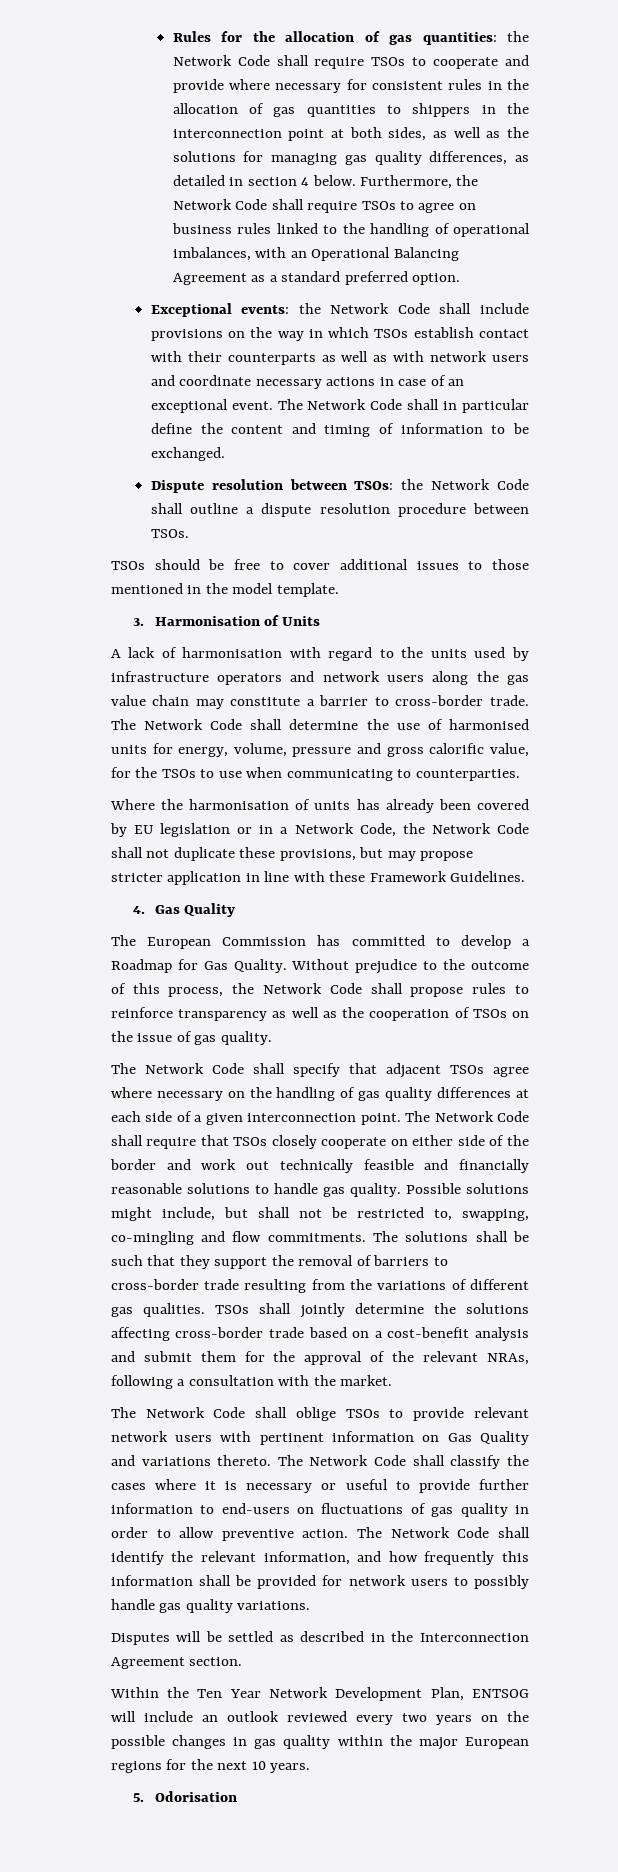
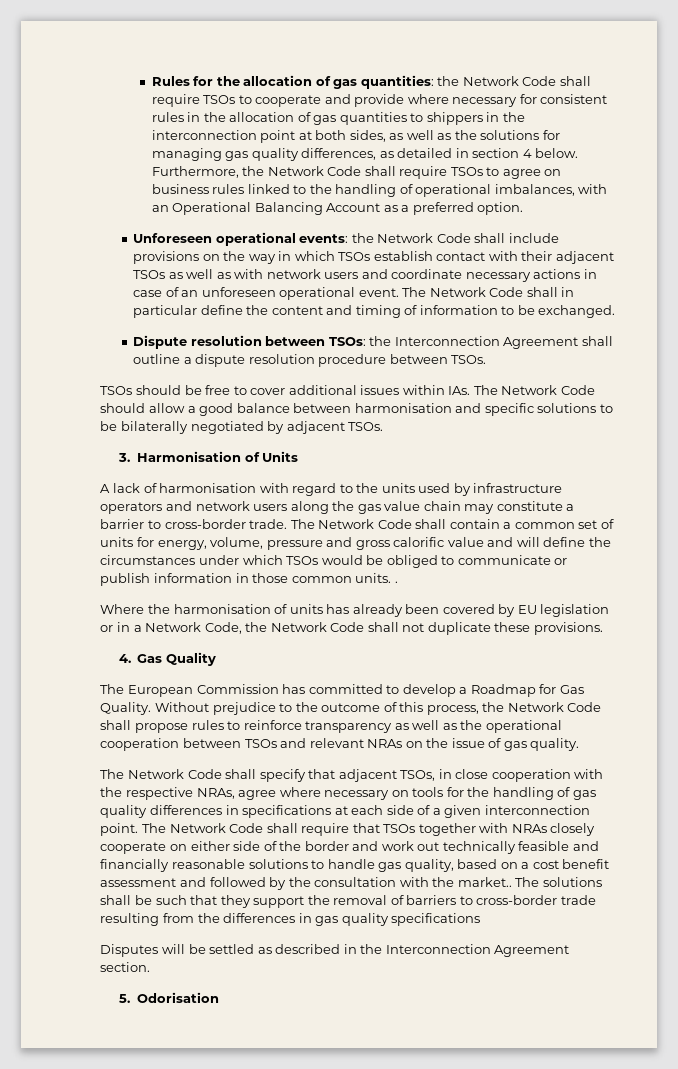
- Furthermore, the Network Code shall require TSOs to agree on business rules linked to the handling of operational imbalances, with an Operational Balancing Agreement as a standard preferred option.
+ Furthermore, the Network Code shall require TSOs to agree on business rules linked to the handling of operational imbalances, with an Operational Balancing Account as a preferred option.
- Exceptional events: the Network Code shall include provisions on the way in which TSOs establish contact with their counterparts as well as with network users and coordinate necessary actions in case of an exceptional event.
+ Unforeseen operational events: the Network Code shall include provisions on the way in which TSOs establish contact with their adjacent TSOs as well as with network users and coordinate necessary actions in case of an unforeseen operational event.
- Dispute resolution between TSOs: the Network Code shall outline a dispute resolution procedure between TSOs.
+ Dispute resolution between TSOs: the Interconnection Agreement shall outline a dispute resolution procedure between TSOs.
- TSOs should be free to cover additional issues to those mentioned in the model template.
+ TSOs should be free to cover additional issues within IAs. The Network Code should allow a good balance between harmonisation and specific solutions to be bilaterally negotiated by adjacent TSOs.
- The Network Code shall determine the use of harmonised units for energy, volume, pressure and gross calorific value, for the TSOs to use when communicating to counterparties.
+ The Network Code shall contain a common set of units for energy, volume, pressure and gross calorific value and will define the circumstances under which TSOs would be obliged to communicate or publish information in those common units. .
- Where the harmonisation of units has already been covered by EU legislation or in a Network Code, the Network Code shall not duplicate these provisions, but may propose stricter application in line with these Framework Guidelines.
+ Where the harmonisation of units has already been covered by EU legislation or in a Network Code, the Network Code shall not duplicate these provisions.
- Without prejudice to the outcome of this process, the Network Code shall propose rules to reinforce transparency as well as the cooperation of TSOs on the issue of gas quality.
+ Without prejudice to the outcome of this process, the Network Code shall propose rules to reinforce transparency as well as the operational cooperation between TSOs and relevant NRAs on the issue of gas quality.
- The Network Code shall specify that adjacent TSOs agree where necessary on the handling of gas quality differences at each side of a given interconnection point.
+ The Network Code shall specify that adjacent TSOs, in close cooperation with the respective NRAs, agree where necessary on tools for the handling of gas quality differences in specifications at each side of a given interconnection point.
- The Network Code shall require that TSOs closely cooperate on either side of the border and work out technically feasible and financially reasonable solutions to handle gas quality. Possible solutions might include, but shall not be restricted to, swapping, co-mingling and flow commitments.
+ The Network Code shall require that TSOs together with NRAs closely cooperate on either side of the border and work out technically feasible and financially reasonable solutions to handle gas quality, based on a cost benefit assessment and followed by the consultation with the market..
- The solutions shall be such that they support the removal of barriers to cross-border trade resulting from the variations of different gas qualities. TSOs shall jointly determine the solutions affecting cross-border trade based on a cost-benefit analysis and submit them for the approval of the relevant NRAs, following a consultation with the market.
- The Network Code shall oblige TSOs to provide relevant network users with pertinent information on Gas Quality and variations thereto. The Network Code shall classify the cases where it is necessary or useful to provide further information to end-users on fluctuations of gas quality in order to allow preventive action. The Network Code shall identify the relevant information, and how frequently this information shall be provided for network users to possibly handle gas quality variations.
+ The solutions shall be such that they support the removal of barriers to cross-border trade resulting from the differences in gas quality specifications
- Within the Ten Year Network Development Plan, ENTSOG will include an outlook reviewed every two years on the possible changes in gas quality within the major European regions for the next 10 years.

